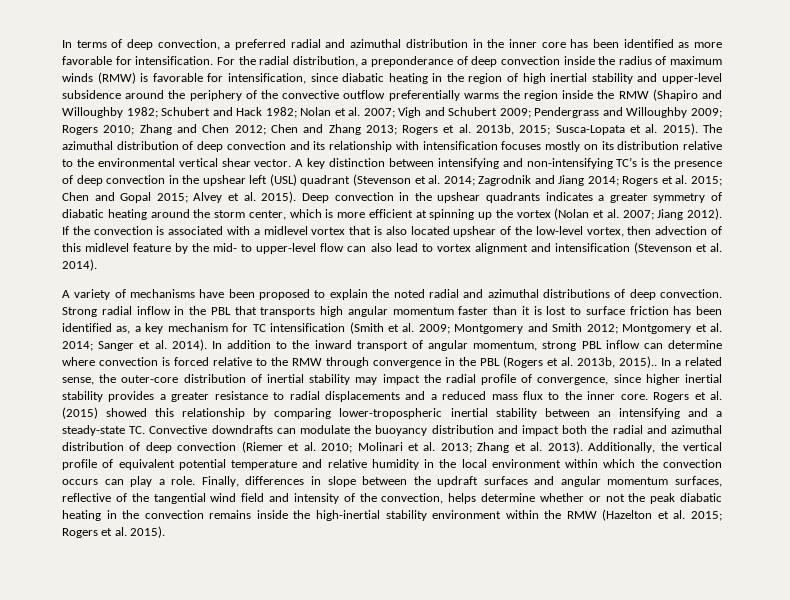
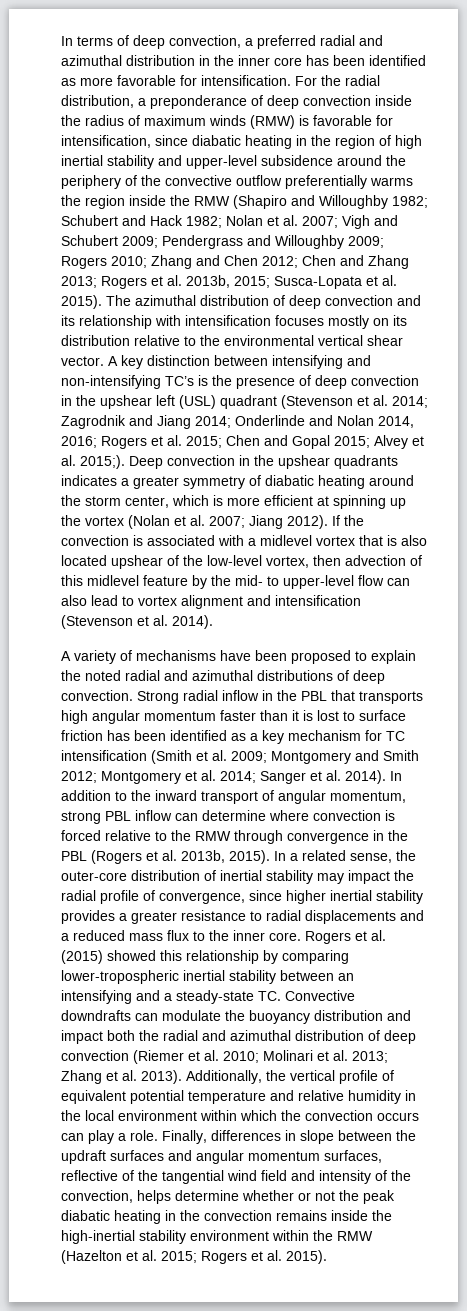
- A key distinction between intensifying and non-intensifying TC’s is the presence of deep convection in the upshear left (USL) quadrant (Stevenson et al. 2014; Zagrodnik and Jiang 2014; Rogers et al. 2015; Chen and Gopal 2015; Alvey et al. 2015).
+ A key distinction between intensifying and non-intensifying TC’s is the presence of deep convection in the upshear left (USL) quadrant (Stevenson et al. 2014; Zagrodnik and Jiang 2014; Onderlinde and Nolan 2014, 2016; Rogers et al. 2015; Chen and Gopal 2015; Alvey et al. 2015;).
- Strong radial inflow in the PBL that transports high angular momentum faster than it is lost to surface friction has been identified as, a key mechanism for TC intensification (Smith et al. 2009; Montgomery and Smith 2012; Montgomery et al. 2014; Sanger et al. 2014).
+ Strong radial inflow in the PBL that transports high angular momentum faster than it is lost to surface friction has been identified as a key mechanism for TC intensification (Smith et al. 2009; Montgomery and Smith 2012; Montgomery et al. 2014; Sanger et al. 2014).
- In addition to the inward transport of angular momentum, strong PBL inflow can determine where convection is forced relative to the RMW through convergence in the PBL (Rogers et al. 2013b, 2015)..
+ In addition to the inward transport of angular momentum, strong PBL inflow can determine where convection is forced relative to the RMW through convergence in the PBL (Rogers et al. 2013b, 2015).

